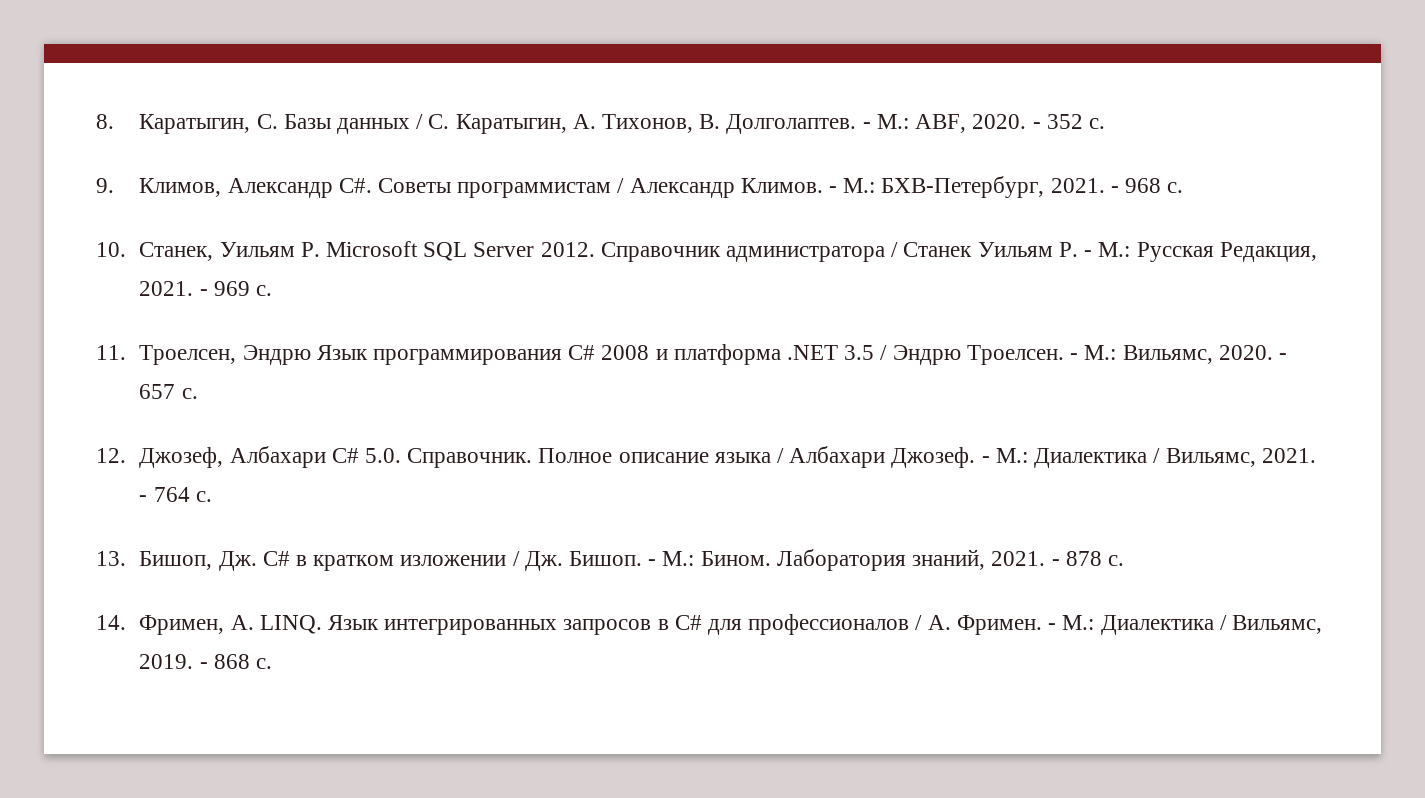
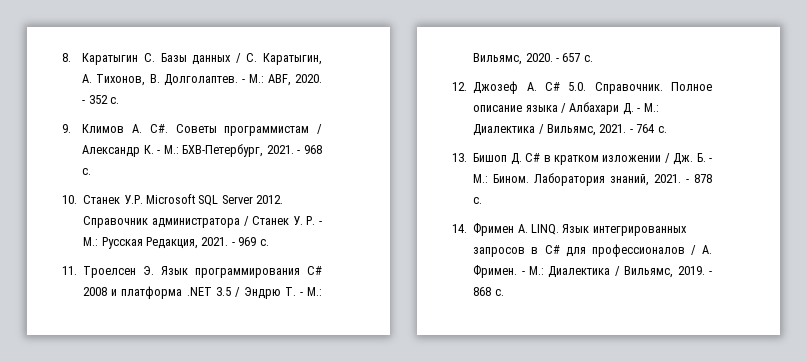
- 8. Каратыгин, С. Базы данных / С. Каратыгин, А. Тихонов, В. Долголаптев.
+ 8. Каратыгин С. Базы данных / С. Каратыгин, А. Тихонов, В. Долголаптев.
- 9. Климов, Александр C#. Советы программистам / Александр Климов. - М.: БХВ-Петербург, 2021.
+ 9. Климов А. C#. Советы программистам / Александр К. - М.: БХВ-Петербург, 2021.
- 10. Станек, Уильям Р. Microsoft SQL Server 2012.
+ 10. Станек У.Р. Microsoft SQL Server 2012.
- Справочник администратора / Станек Уильям Р. - М.: Русская Редакция, 2021.
+ Справочник администратора / Станек У. Р. - М.: Русская Редакция, 2021.
- 11. Троелсен, Эндрю Язык программирования С# 2008 и платформа .NET 3.5 / Эндрю Троелсен. - М.: Вильямс, 2020.
+ 11. Троелсен Э. Язык программирования С# 2008 и платформа .NET 3.5 / Эндрю Т. - М.: Вильямс, 2020.
- 12. Джозеф, Албахари C# 5.0. Справочник.
+ 12. Джозеф А. C# 5.0. Справочник.
- Полное описание языка / Албахари Джозеф. - М.: Диалектика / Вильямс, 2021.
+ Полное описание языка / Албахари Д. - М.: Диалектика / Вильямс, 2021.
- 13. Бишоп, Дж. С# в кратком изложении / Дж. Бишоп. - М.: Бином.
+ 13. Бишоп Д. С# в кратком изложении / Дж. Б. - М.: Бином.
- 14. Фримен, А. LINQ.
+ 14. Фримен А. LINQ.

